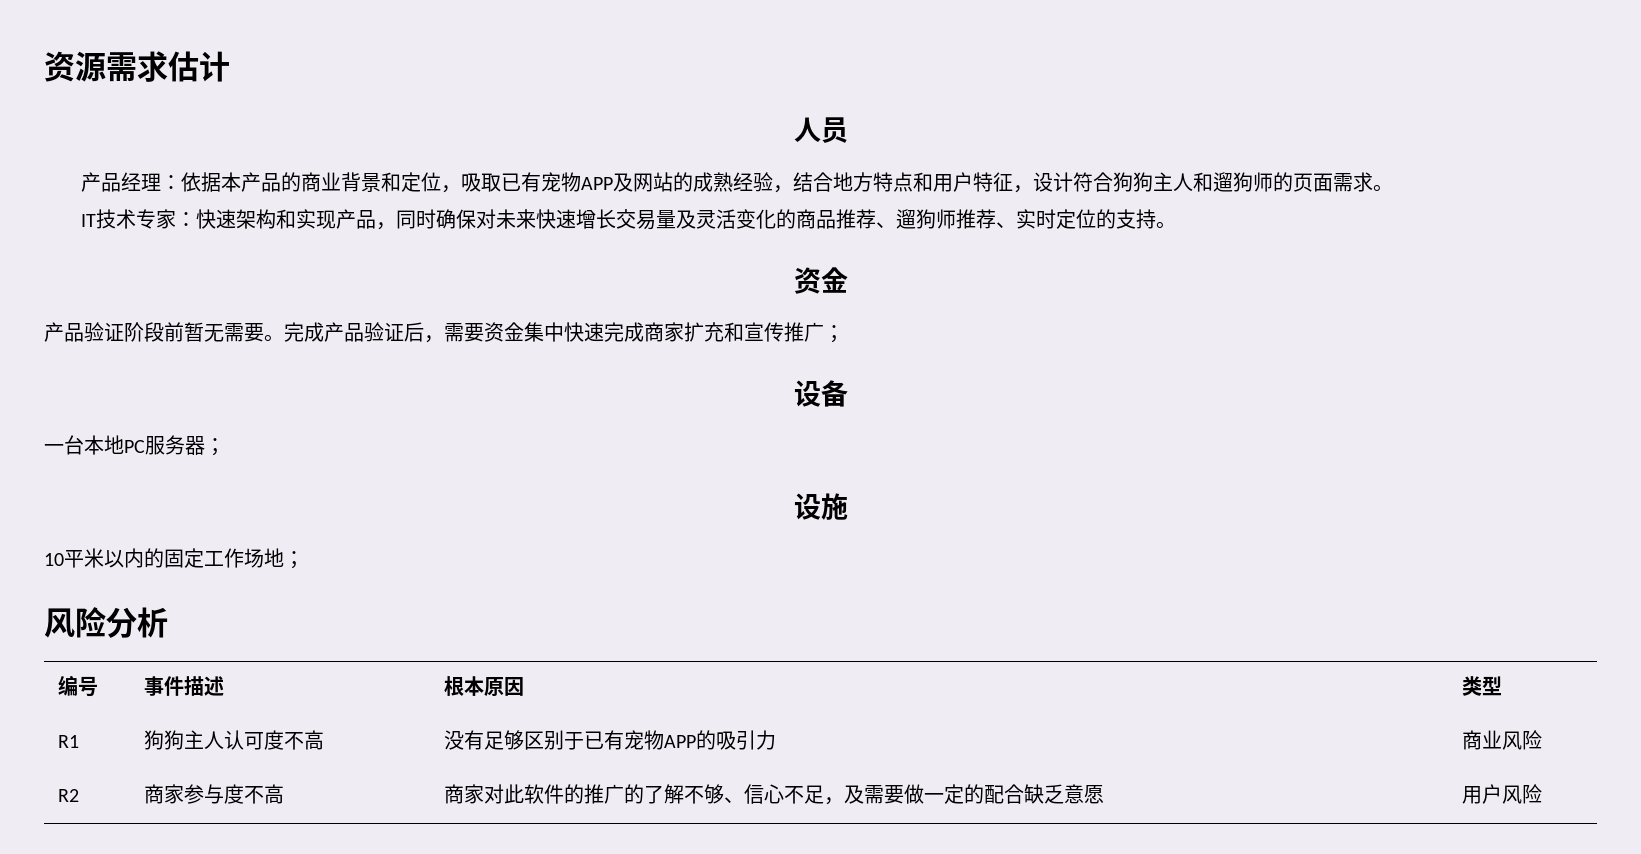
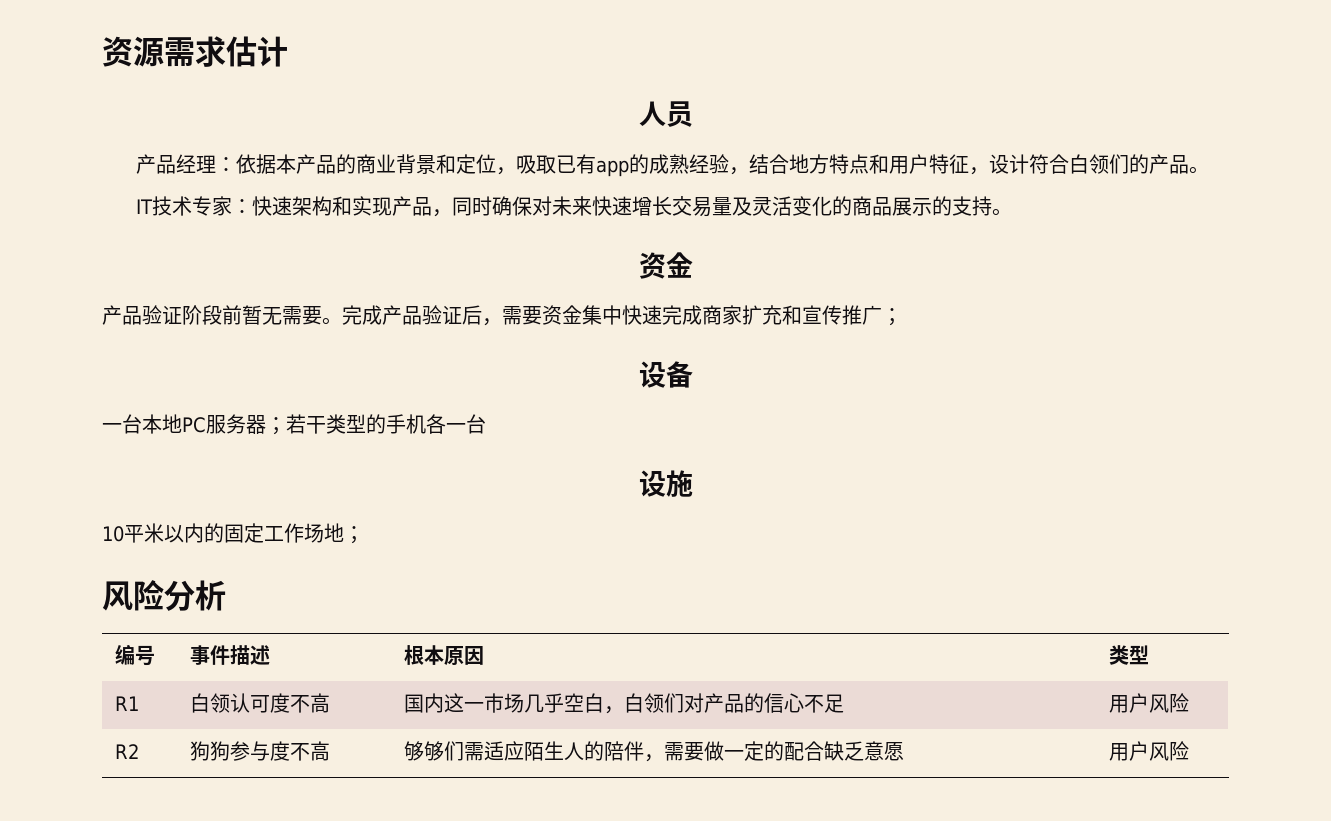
- 产品经理：依据本产品的商业背景和定位，吸取已有宠物APP及网站的成熟经验，结合地方特点和用户特征，设计符合狗狗主人和遛狗师的页面需求。
+ 产品经理：依据本产品的商业背景和定位，吸取已有app的成熟经验，结合地方特点和用户特征，设计符合白领们的产品。
- IT技术专家：快速架构和实现产品，同时确保对未来快速增长交易量及灵活变化的商品推荐、遛狗师推荐、实时定位的支持。
+ IT技术专家：快速架构和实现产品，同时确保对未来快速增长交易量及灵活变化的商品展示的支持。
- 一台本地PC服务器；
+ 一台本地PC服务器；若干类型的手机各一台
- R1 | 狗狗主人认可度不高 | 没有足够区别于已有宠物APP的吸引力 | 商业风险
+ R1 | 白领认可度不高 | 国内这一市场几乎空白，白领们对产品的信心不足 | 用户风险
- R2 | 商家参与度不高 | 商家对此软件的推广的了解不够、信心不足，及需要做一定的配合缺乏意愿 | 用户风险
+ R2 | 狗狗参与度不高 | 够够们需适应陌生人的陪伴，需要做一定的配合缺乏意愿 | 用户风险

